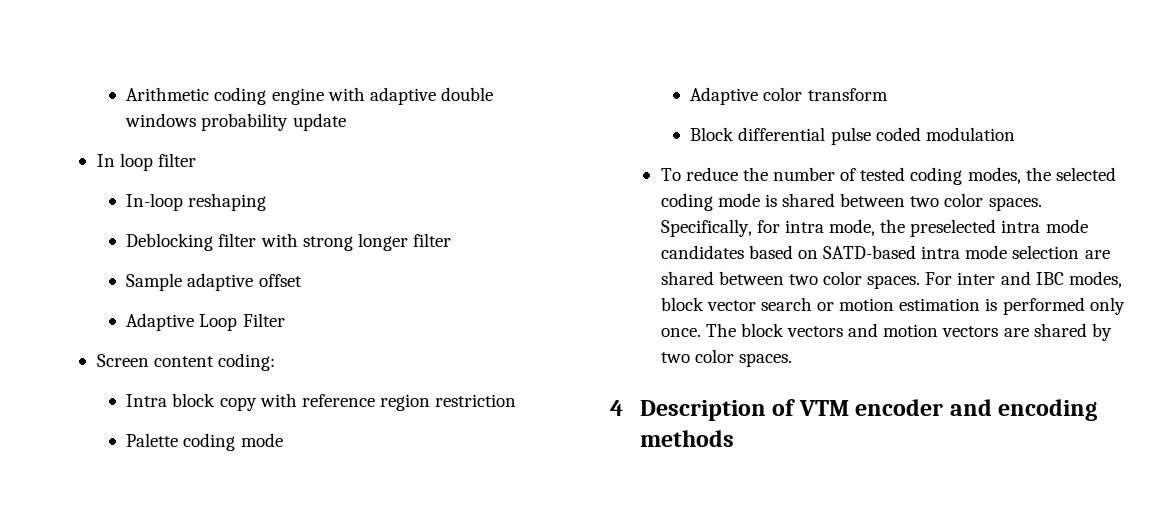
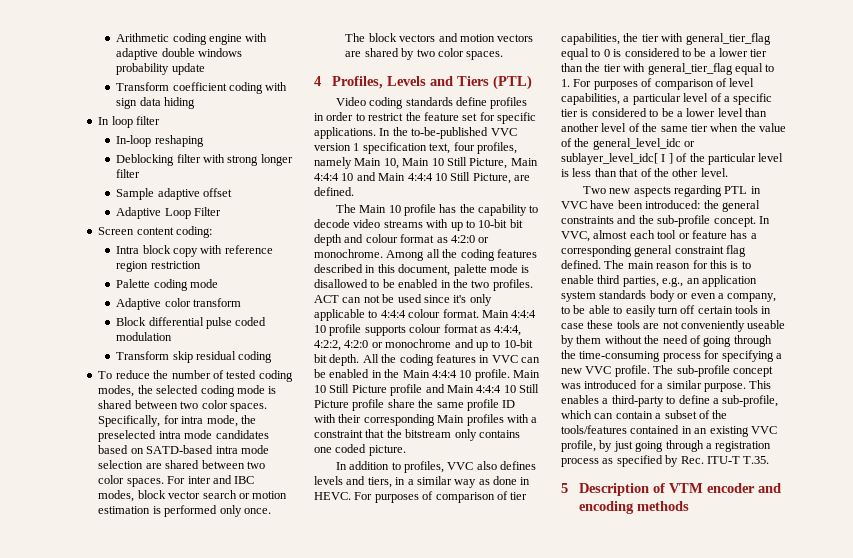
+ Transform coefficient coding with sign data hiding
+ Transform skip residual coding
- 4 Description of VTM encoder and encoding methods
+ 4 Profiles, Levels and Tiers (PTL)
+ Video coding standards define profiles in order to restrict the feature set for specific applications. In the to-be-published VVC version 1 specification text, four profiles, namely Main 10, Main 10 Still Picture, Main 4:4:4 10 and Main 4:4:4 10 Still Picture, are defined.
+ The Main 10 profile has the capability to decode video streams with up to 10-bit bit depth and colour format as 4:2:0 or monochrome. Among all the coding features described in this document, palette mode is disallowed to be enabled in the two profiles. ACT can not be used since it's only applicable to 4:4:4 colour format. Main 4:4:4 10 profile supports colour format as 4:4:4, 4:2:2, 4:2:0 or monochrome and up to 10-bit bit depth. All the coding features in VVC can be enabled in the Main 4:4:4 10 profile. Main 10 Still Picture profile and Main 4:4:4 10 Still Picture profile share the same profile ID with their corresponding Main profiles with a constraint that the bitstream only contains one coded picture.
+ In addition to profiles, VVC also defines levels and tiers, in a similar way as done in HEVC. For purposes of comparison of tier capabilities, the tier with general_tier_flag equal to 0 is considered to be a lower tier than the tier with general_tier_flag equal to 1. For purposes of comparison of level capabilities, a particular level of a specific tier is considered to be a lower level than another level of the same tier when the value of the general_level_idc or sublayer_level_idc[ I ] of the particular level is less than that of the other level.
+ Two new aspects regarding PTL in VVC have been introduced: the general constraints and the sub-profile concept. In VVC, almost each tool or feature has a corresponding general constraint flag defined. The main reason for this is to enable third parties, e.g., an application system standards body or even a company, to be able to easily turn off certain tools in case these tools are not conveniently useable by them without the need of going through the time-consuming process for specifying a new VVC profile. The sub-profile concept was introduced for a similar purpose. This enables a third-party to define a sub-profile, which can contain a subset of the tools/features contained in an existing VVC profile, by just going through a registration process as specified by Rec. ITU-T T.35.
+ 5 Description of VTM encoder and encoding methods

